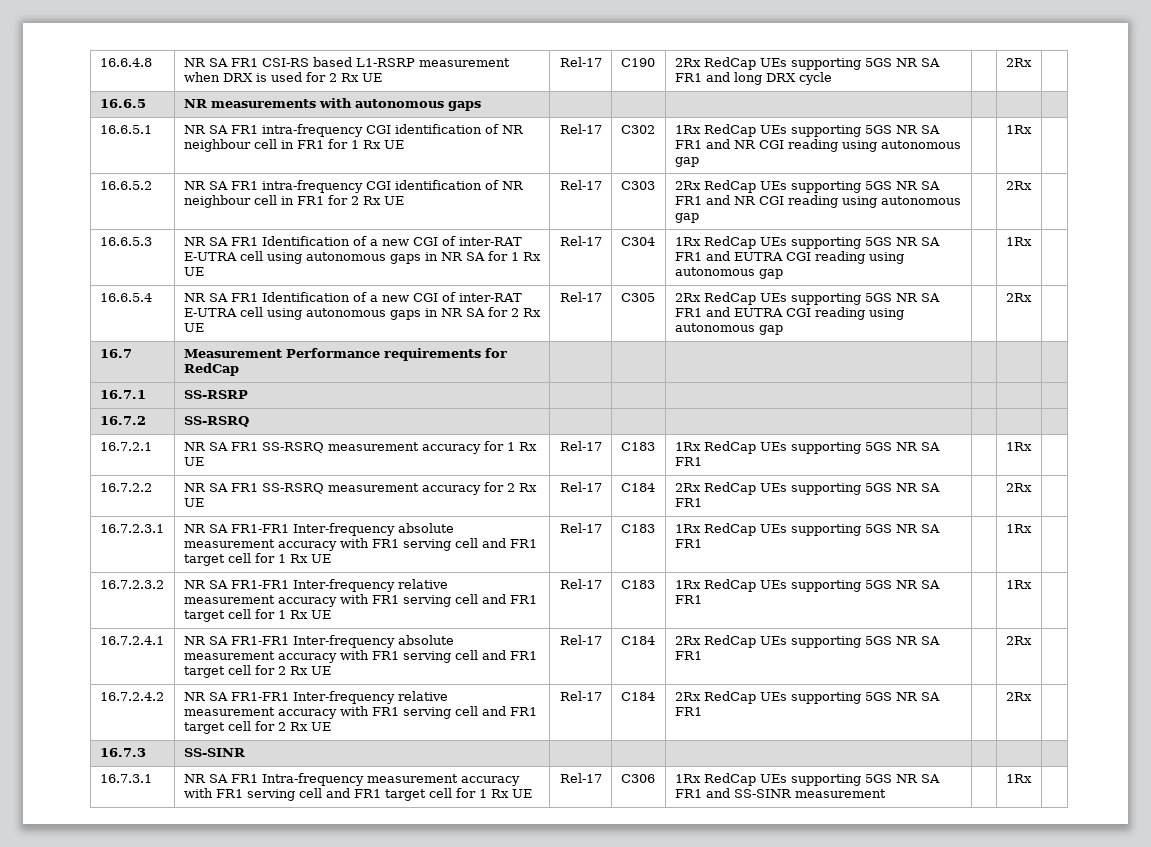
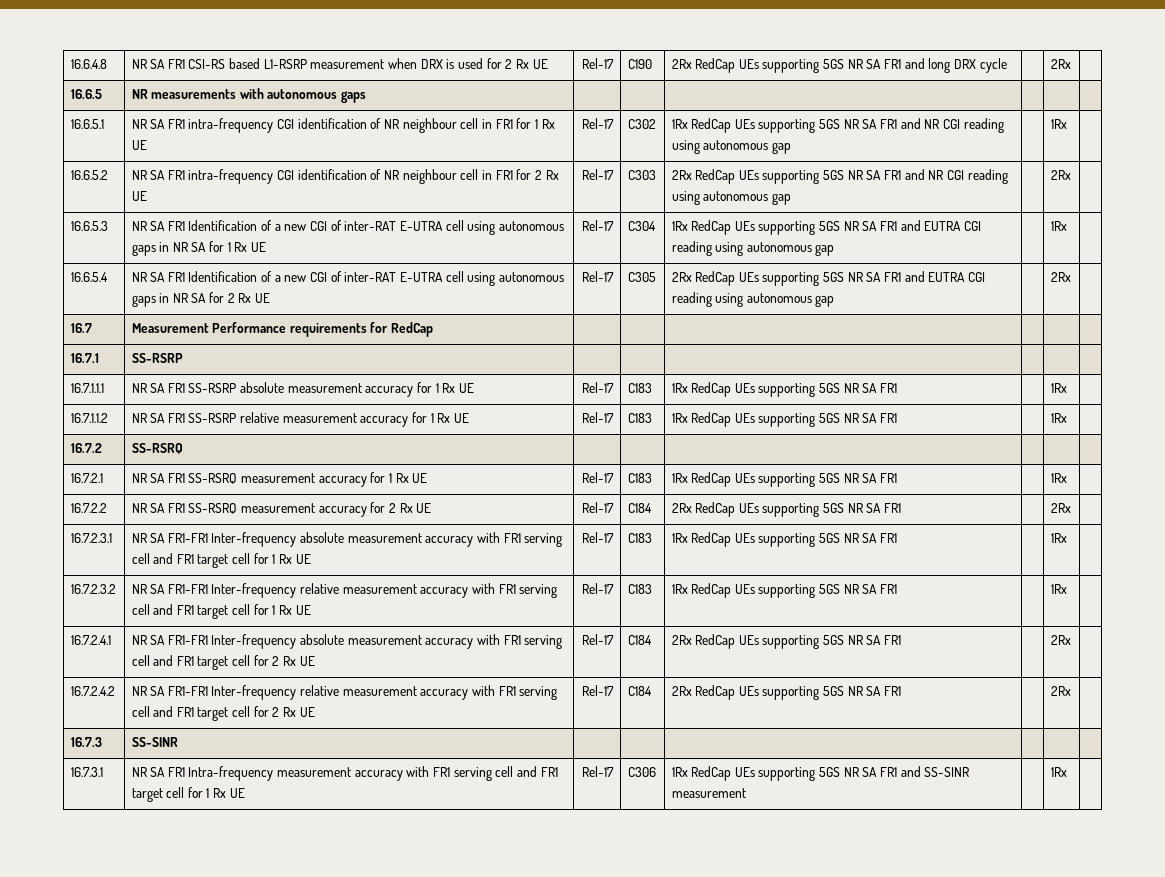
+ 16.7.1.1.1 | NR SA FR1 SS-RSRP absolute measurement accuracy for 1 Rx UE | Rel-17 | C183 | 1Rx RedCap UEs supporting 5GS NR SA FR1 | | 1Rx |
+ 16.7.1.1.2 | NR SA FR1 SS-RSRP relative measurement accuracy for 1 Rx UE | Rel-17 | C183 | 1Rx RedCap UEs supporting 5GS NR SA FR1 | | 1Rx |

